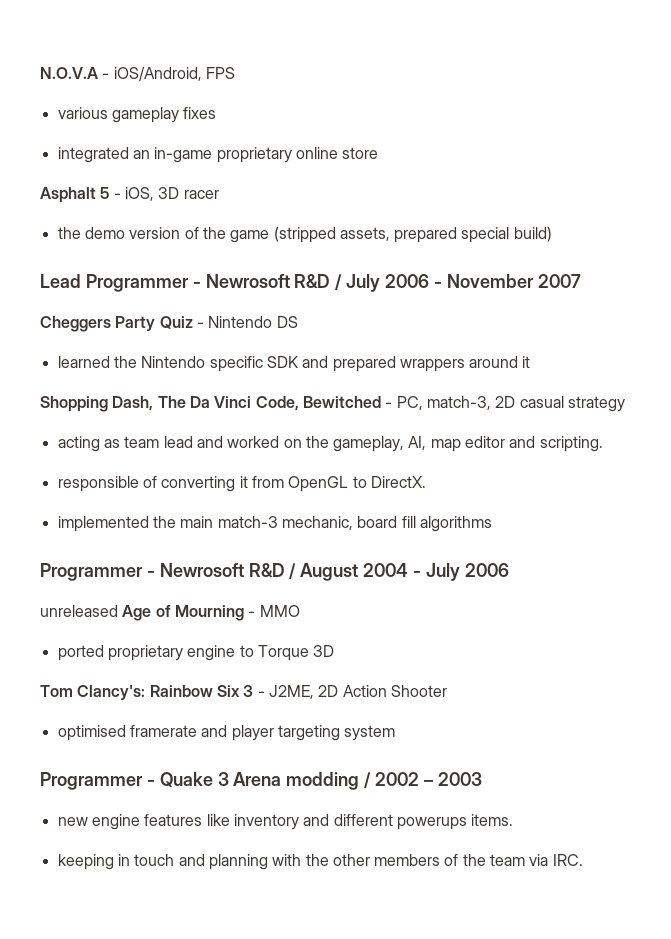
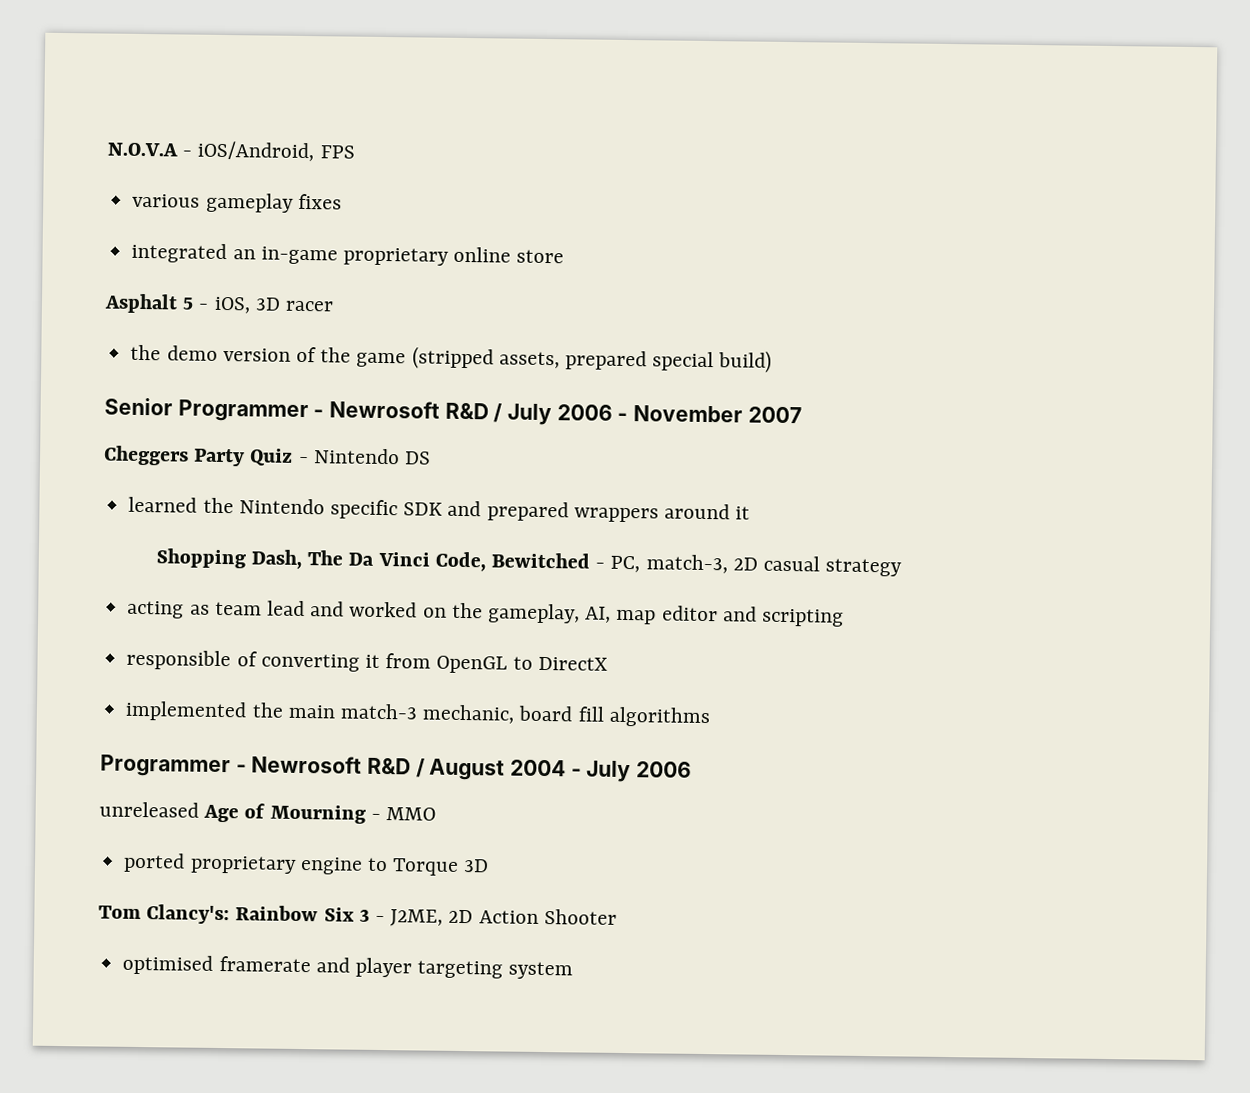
- Lead Programmer - Newrosoft R&D / July 2006 - November 2007
+ Senior Programmer - Newrosoft R&D / July 2006 - November 2007
- acting as team lead and worked on the gameplay, AI, map editor and scripting.
+ acting as team lead and worked on the gameplay, AI, map editor and scripting
- responsible of converting it from OpenGL to DirectX.
+ responsible of converting it from OpenGL to DirectX
- Programmer - Quake 3 Arena modding / 2002 – 2003
- new engine features like inventory and different powerups items.
- keeping in touch and planning with the other members of the team via IRC.

